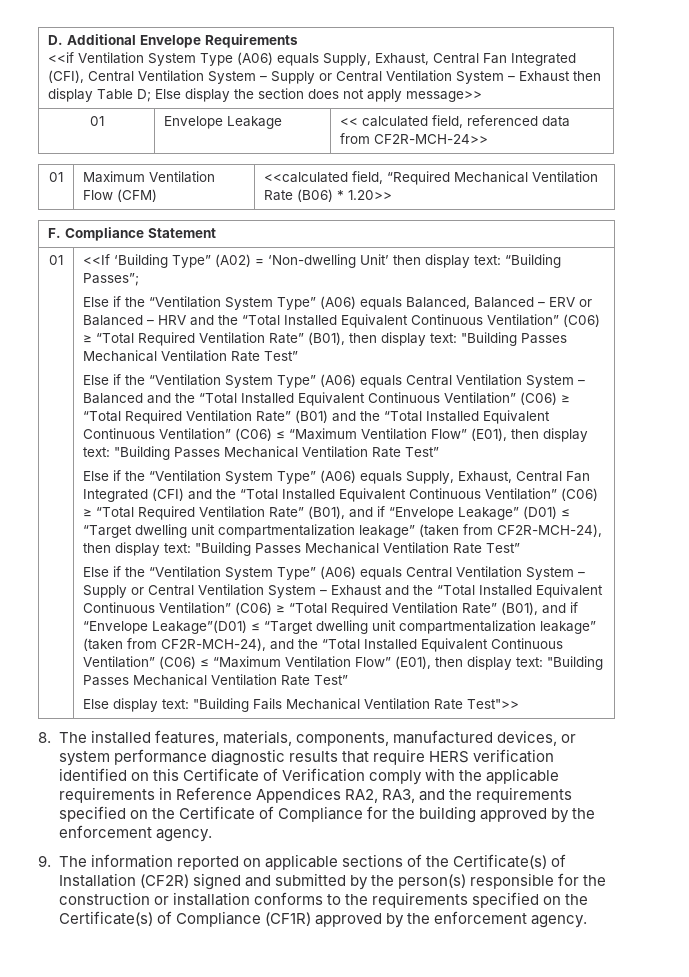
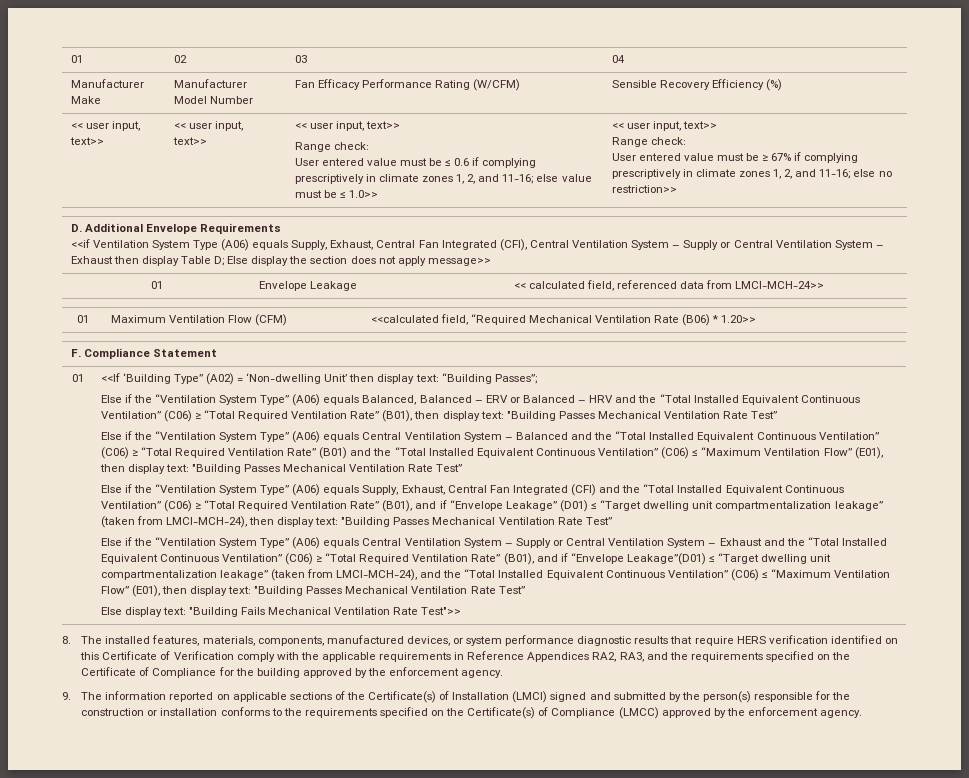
+ 01 | 02 | 03 | 04
+ Manufacturer Make | Manufacturer Model Number | Fan Efficacy Performance Rating (W/CFM) | Sensible Recovery Efficiency (%)
+ << user input, text>> | << user input, text>> | << user input, text>>
+ Range check:
+ User entered value must be ≤ 0.6 if complying prescriptively in climate zones 1, 2, and 11-16; else value must be ≤ 1.0>> | << user input, text>>
+ Range check:
+ User entered value must be ≥ 67% if complying prescriptively in climate zones 1, 2, and 11-16; else no restriction>>
- 01 | Envelope Leakage | << calculated field, referenced data from CF2R-MCH-24>>
+ 01 | Envelope Leakage | << calculated field, referenced data from LMCI-MCH-24>>
- Else if the “Ventilation System Type” (A06) equals Supply, Exhaust, Central Fan Integrated (CFI) and the “Total Installed Equivalent Continuous Ventilation” (C06) ≥ “Total Required Ventilation Rate” (B01), and if “Envelope Leakage” (D01) ≤ “Target dwelling unit compartmentalization leakage” (taken from CF2R-MCH-24), then display text: "Building Passes Mechanical Ventilation Rate Test”
+ Else if the “Ventilation System Type” (A06) equals Supply, Exhaust, Central Fan Integrated (CFI) and the “Total Installed Equivalent Continuous Ventilation” (C06) ≥ “Total Required Ventilation Rate” (B01), and if “Envelope Leakage” (D01) ≤ “Target dwelling unit compartmentalization leakage” (taken from LMCI-MCH-24), then display text: "Building Passes Mechanical Ventilation Rate Test”
- Else if the “Ventilation System Type” (A06) equals Central Ventilation System – Supply or Central Ventilation System – Exhaust and the “Total Installed Equivalent Continuous Ventilation” (C06) ≥ “Total Required Ventilation Rate” (B01), and if “Envelope Leakage”(D01) ≤ “Target dwelling unit compartmentalization leakage” (taken from CF2R-MCH-24), and the “Total Installed Equivalent Continuous Ventilation” (C06) ≤ “Maximum Ventilation Flow” (E01), then display text:
+ Else if the “Ventilation System Type” (A06) equals Central Ventilation System – Supply or Central Ventilation System – Exhaust and the “Total Installed Equivalent Continuous Ventilation” (C06) ≥ “Total Required Ventilation Rate” (B01), and if “Envelope Leakage”(D01) ≤ “Target dwelling unit compartmentalization leakage” (taken from LMCI-MCH-24), and the “Total Installed Equivalent Continuous Ventilation” (C06) ≤ “Maximum Ventilation Flow” (E01), then display text:
- 9. The information reported on applicable sections of the Certificate(s) of Installation (CF2R) signed and submitted by the person(s) responsible for the construction or installation conforms to the requirements specified on the Certificate(s) of Compliance (CF1R) approved by the enforcement agency.
+ 9. The information reported on applicable sections of the Certificate(s) of Installation (LMCI) signed and submitted by the person(s) responsible for the construction or installation conforms to the requirements specified on the Certificate(s) of Compliance (LMCC) approved by the enforcement agency.

